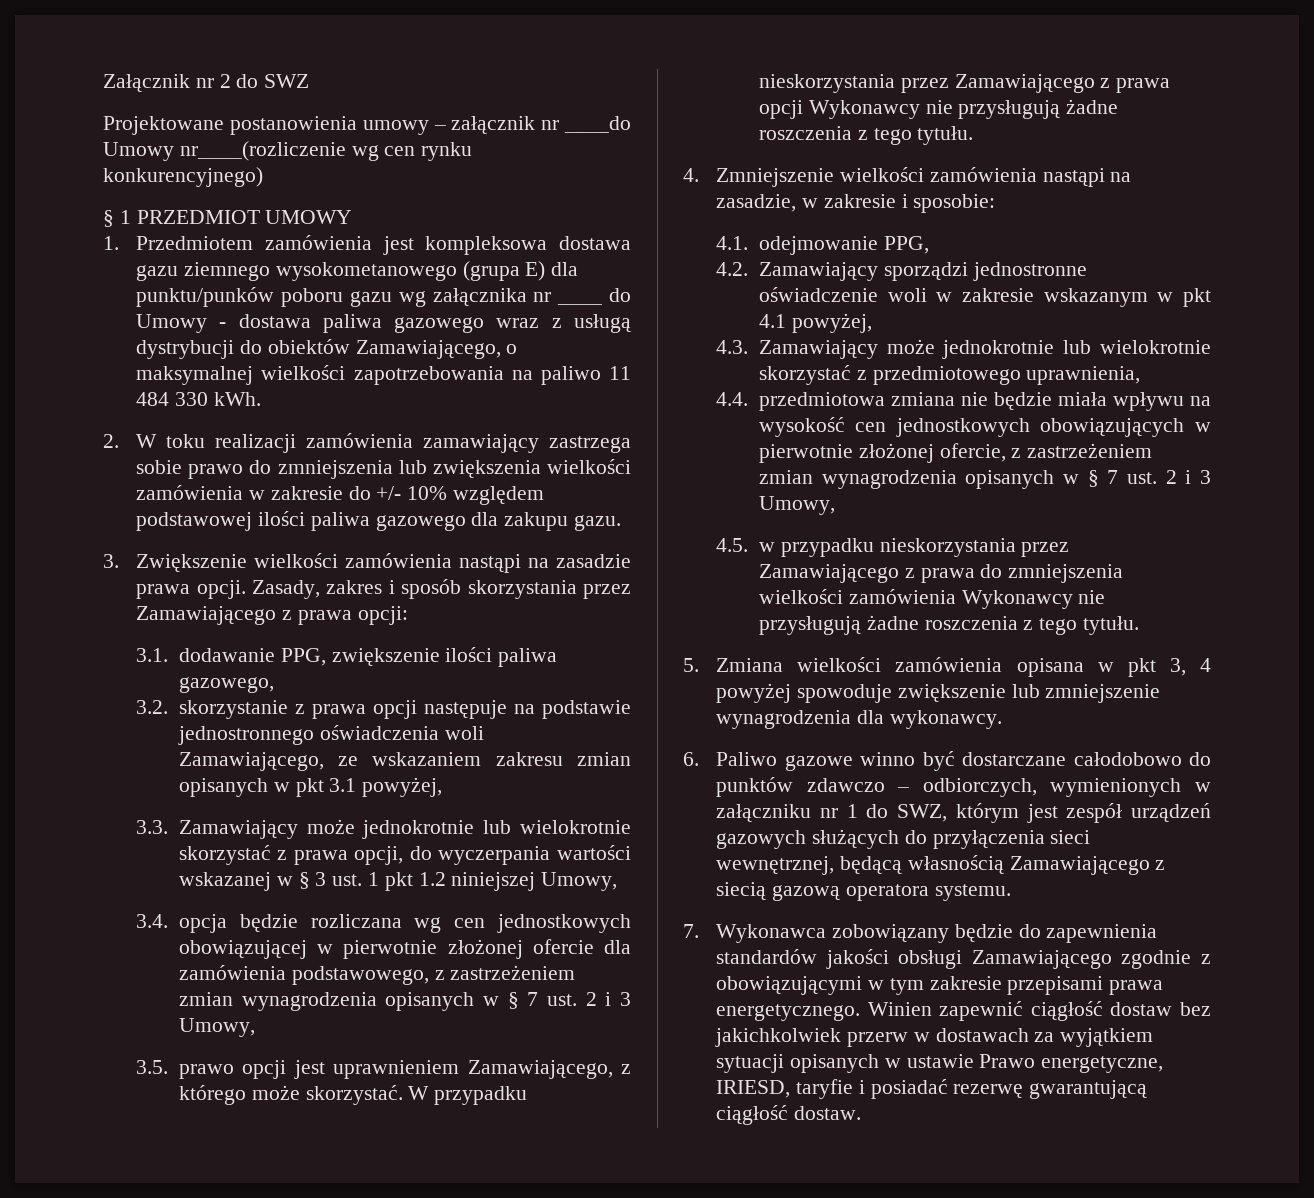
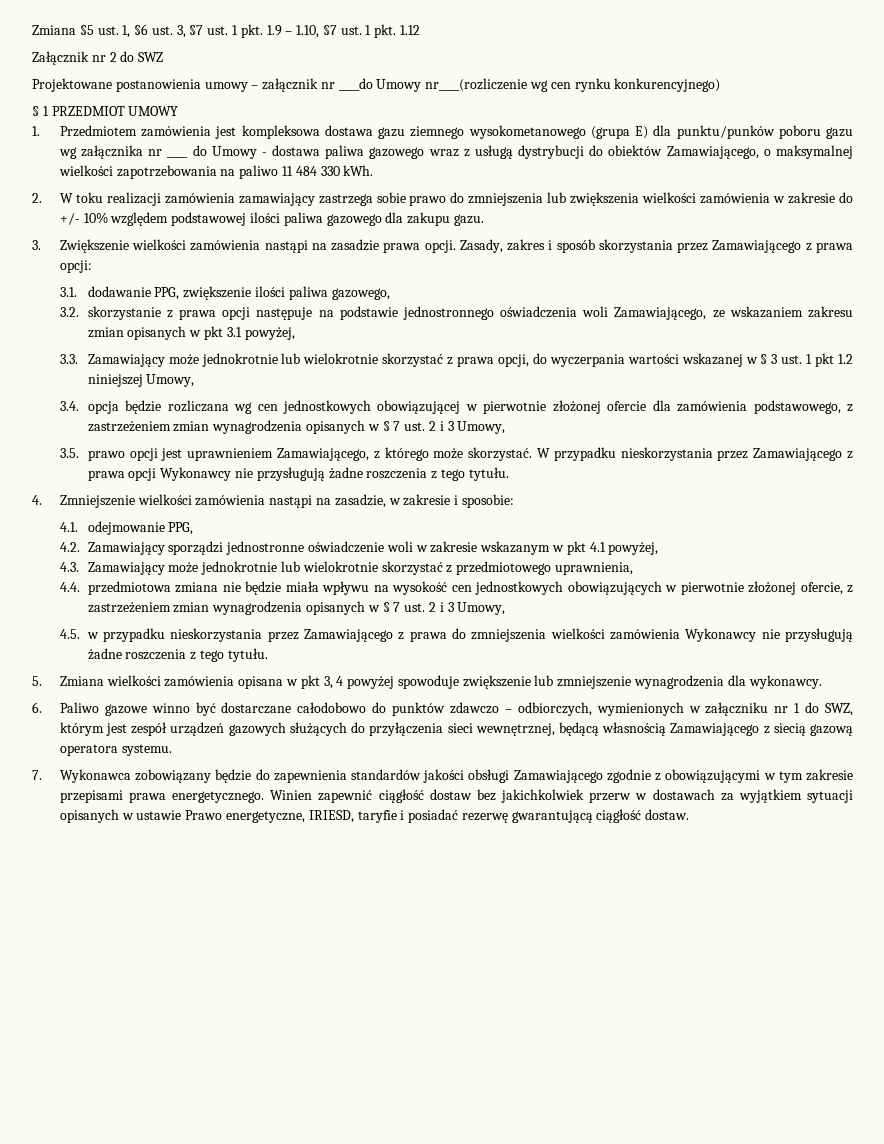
+ Zmiana §5 ust. 1, §6 ust. 3, §7 ust. 1 pkt. 1.9 – 1.10, §7 ust. 1 pkt. 1.12

